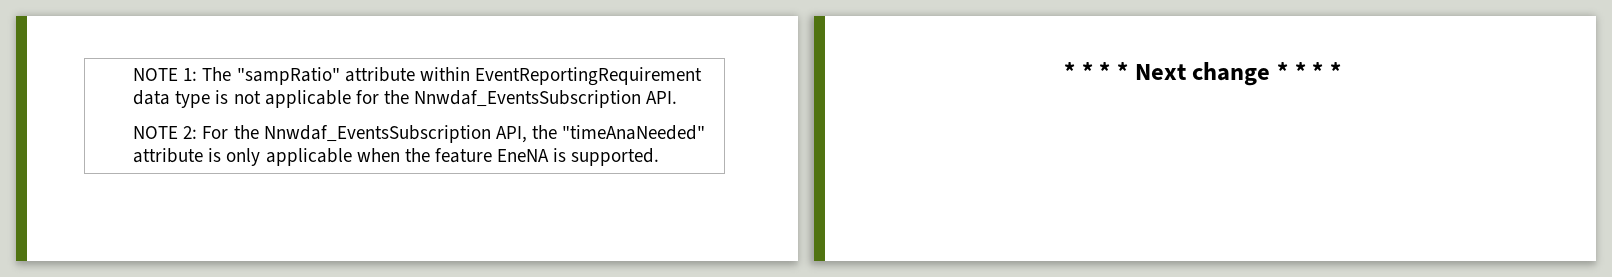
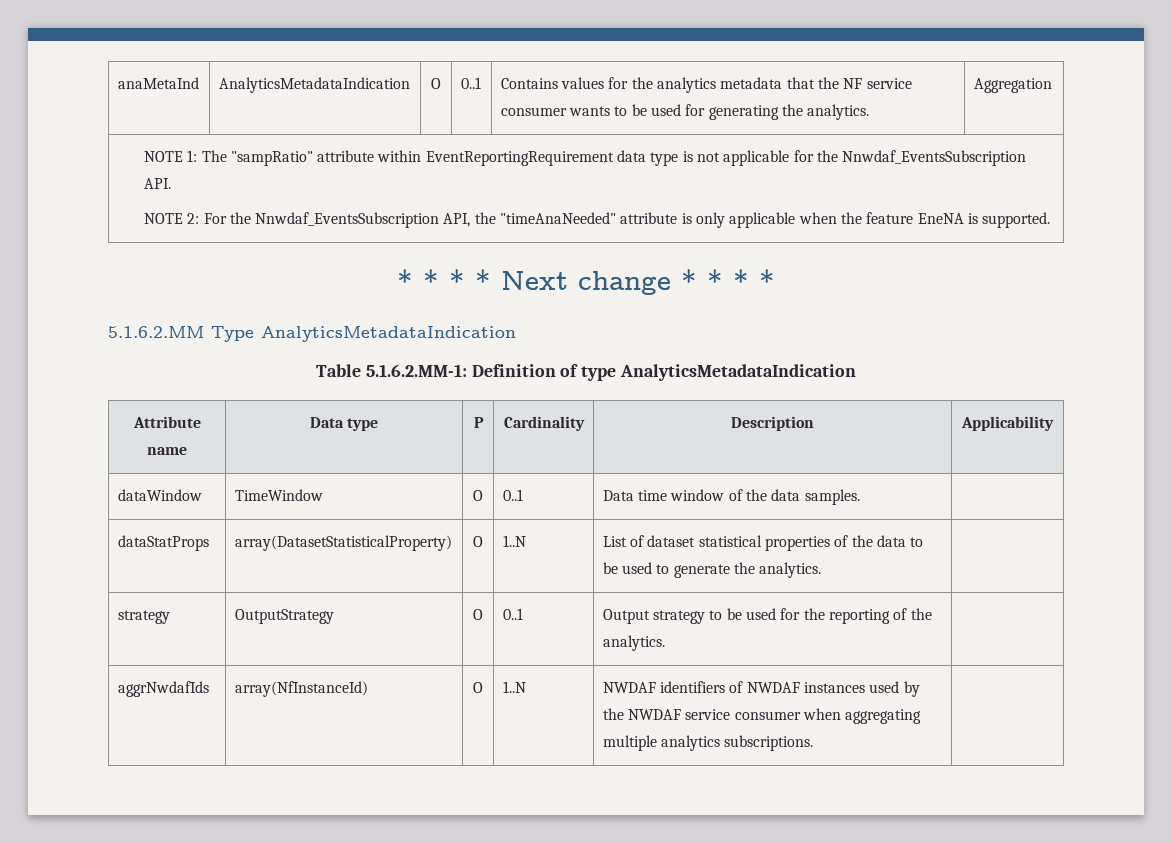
+ anaMetaInd | AnalyticsMetadataIndication | O | 0..1 | Contains values for the analytics metadata that the NF service consumer wants to be used for generating the analytics. | Aggregation
+ 5.1.6.2.MM Type AnalyticsMetadataIndication
+ Table 5.1.6.2.MM-1: Definition of type AnalyticsMetadataIndication
+ Attribute name | Data type | P | Cardinality | Description | Applicability
+ dataWindow | TimeWindow | O | 0..1 | Data time window of the data samples. |
+ dataStatProps | array(DatasetStatisticalProperty) | O | 1..N | List of dataset statistical properties of the data to be used to generate the analytics. |
+ strategy | OutputStrategy | O | 0..1 | Output strategy to be used for the reporting of the analytics. |
+ aggrNwdafIds | array(NfInstanceId) | O | 1..N | NWDAF identifiers of NWDAF instances used by the NWDAF service consumer when aggregating multiple analytics subscriptions. |

